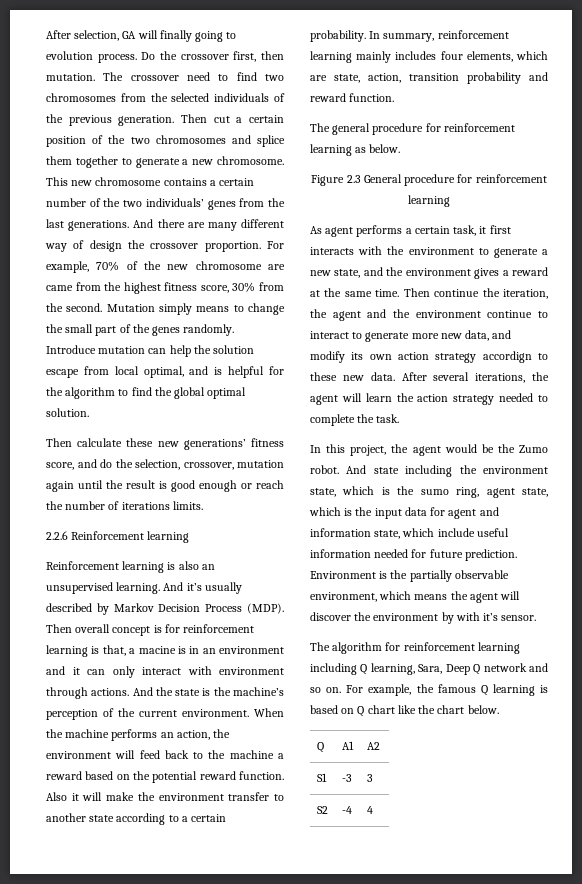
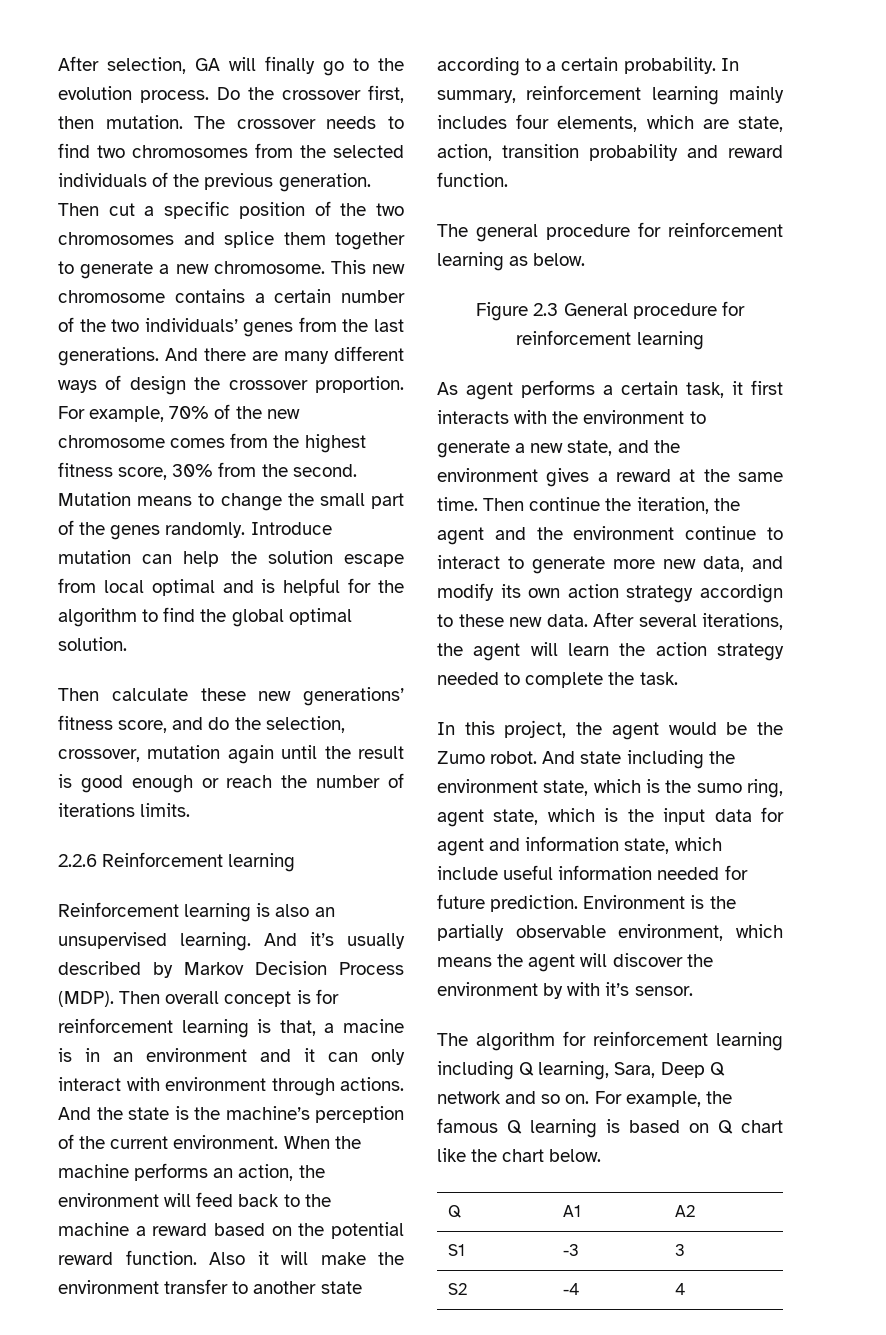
- After selection, GA will finally going to evolution process.
+ After selection, GA will finally go to the evolution process.
- The crossover need to find two chromosomes from the selected individuals of the previous generation.
+ The crossover needs to find two chromosomes from the selected individuals of the previous generation.
- Then cut a certain position of the two chromosomes and splice them together to generate a new chromosome.
+ Then cut a specific position of the two chromosomes and splice them together to generate a new chromosome.
- And there are many different way of design the crossover proportion.
+ And there are many different ways of design the crossover proportion.
- For example, 70% of the new chromosome are came from the highest fitness score, 30% from the second.
+ For example, 70% of the new chromosome comes from the highest fitness score, 30% from the second.
- Mutation simply means to change the small part of the genes randomly.
+ Mutation means to change the small part of the genes randomly.
- Introduce mutation can help the solution escape from local optimal, and is helpful for the algorithm to find the global optimal solution.
+ Introduce mutation can help the solution escape from local optimal and is helpful for the algorithm to find the global optimal solution.

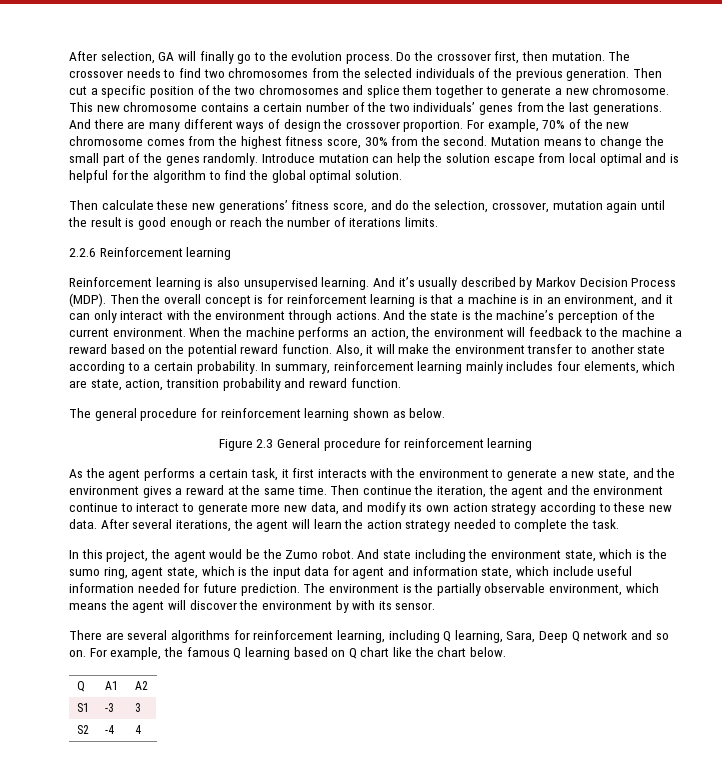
- Reinforcement learning is also an unsupervised learning.
+ Reinforcement learning is also unsupervised learning.
- Then overall concept is for reinforcement learning is that, a macine is in an environment and it can only interact with environment through actions.
+ Then the overall concept is for reinforcement learning is that a machine is in an environment, and it can only interact with the environment through actions.
- When the machine performs an action, the environment will feed back to the machine a reward based on the potential reward function.
+ When the machine performs an action, the environment will feedback to the machine a reward based on the potential reward function.
- Also it will make the environment transfer to another state according to a certain probability.
+ Also, it will make the environment transfer to another state according to a certain probability.
- The general procedure for reinforcement learning as below.
+ The general procedure for reinforcement learning shown as below.
- As agent performs a certain task, it first interacts with the environment to generate a new state, and the environment gives a reward at the same time.
+ As the agent performs a certain task, it first interacts with the environment to generate a new state, and the environment gives a reward at the same time.
- Then continue the iteration, the agent and the environment continue to interact to generate more new data, and modify its own action strategy accordign to these new data.
+ Then continue the iteration, the agent and the environment continue to interact to generate more new data, and modify its own action strategy according to these new data.
- Environment is the partially observable environment, which means the agent will discover the environment by with it’s sensor.
+ The environment is the partially observable environment, which means the agent will discover the environment by with its sensor.
- The algorithm for reinforcement learning including Q learning, Sara, Deep Q network and so on.
+ There are several algorithms for reinforcement learning, including Q learning, Sara, Deep Q network and so on.
- For example, the famous Q learning is based on Q chart like the chart below.
+ For example, the famous Q learning based on Q chart like the chart below.

